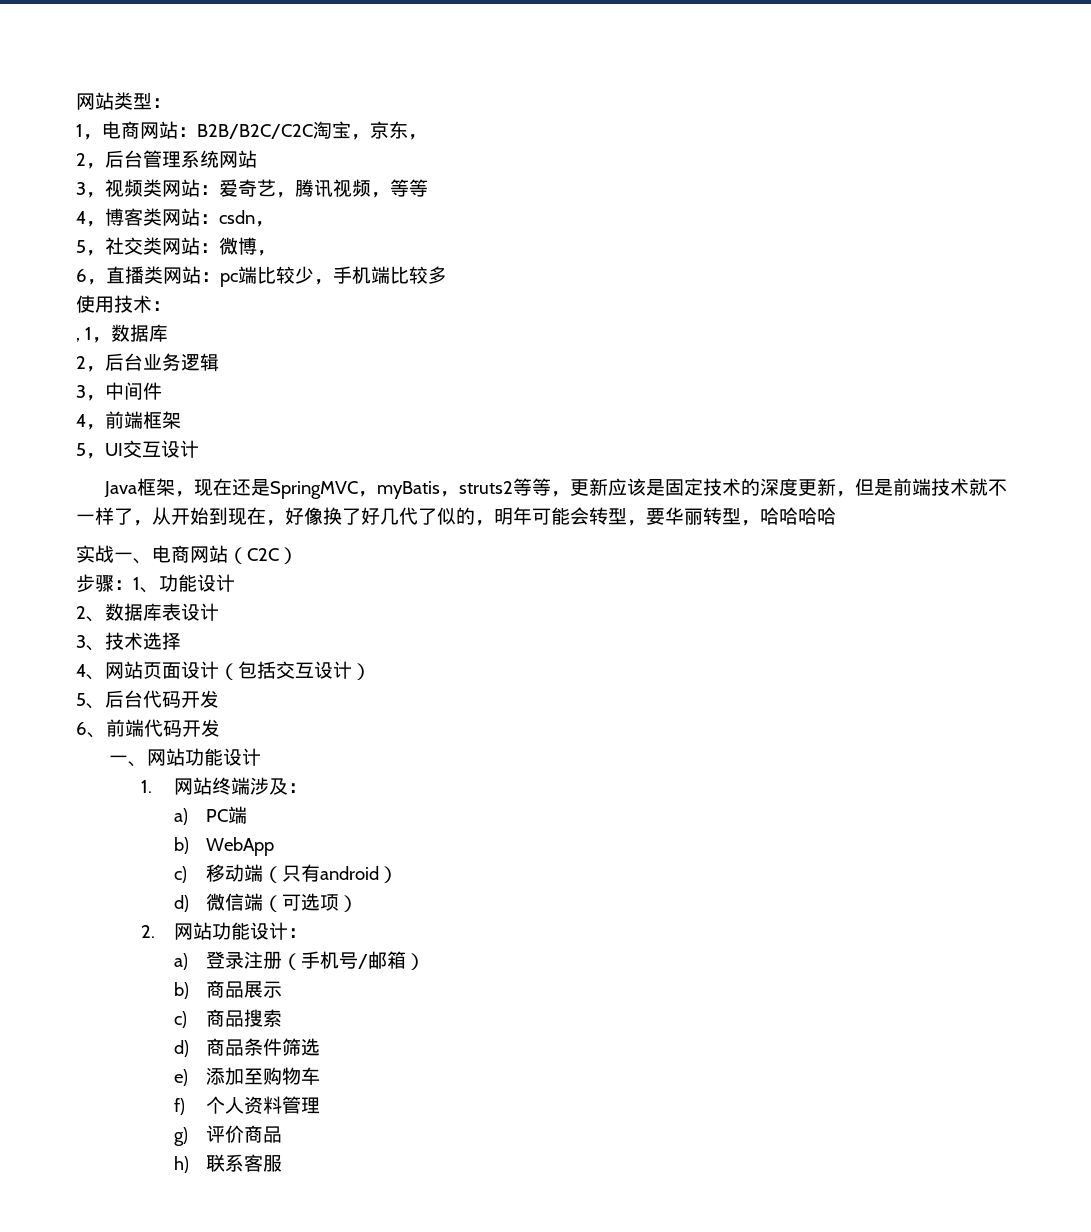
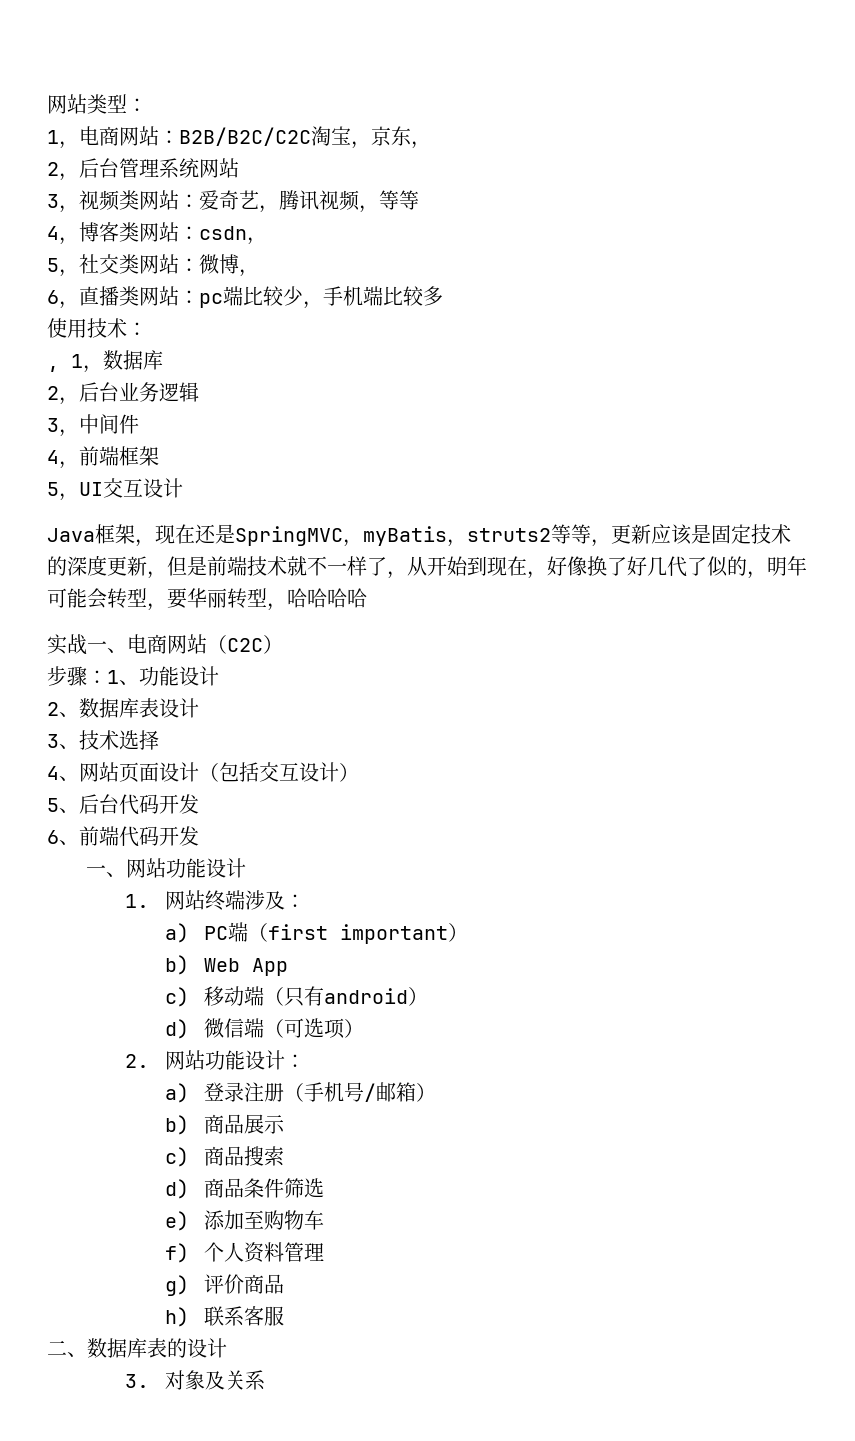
- a) PC端
- b) WebApp
+ a) PC端（first important）
+ b) Web App
+ 二、数据库表的设计
+ 3.对象及关系

